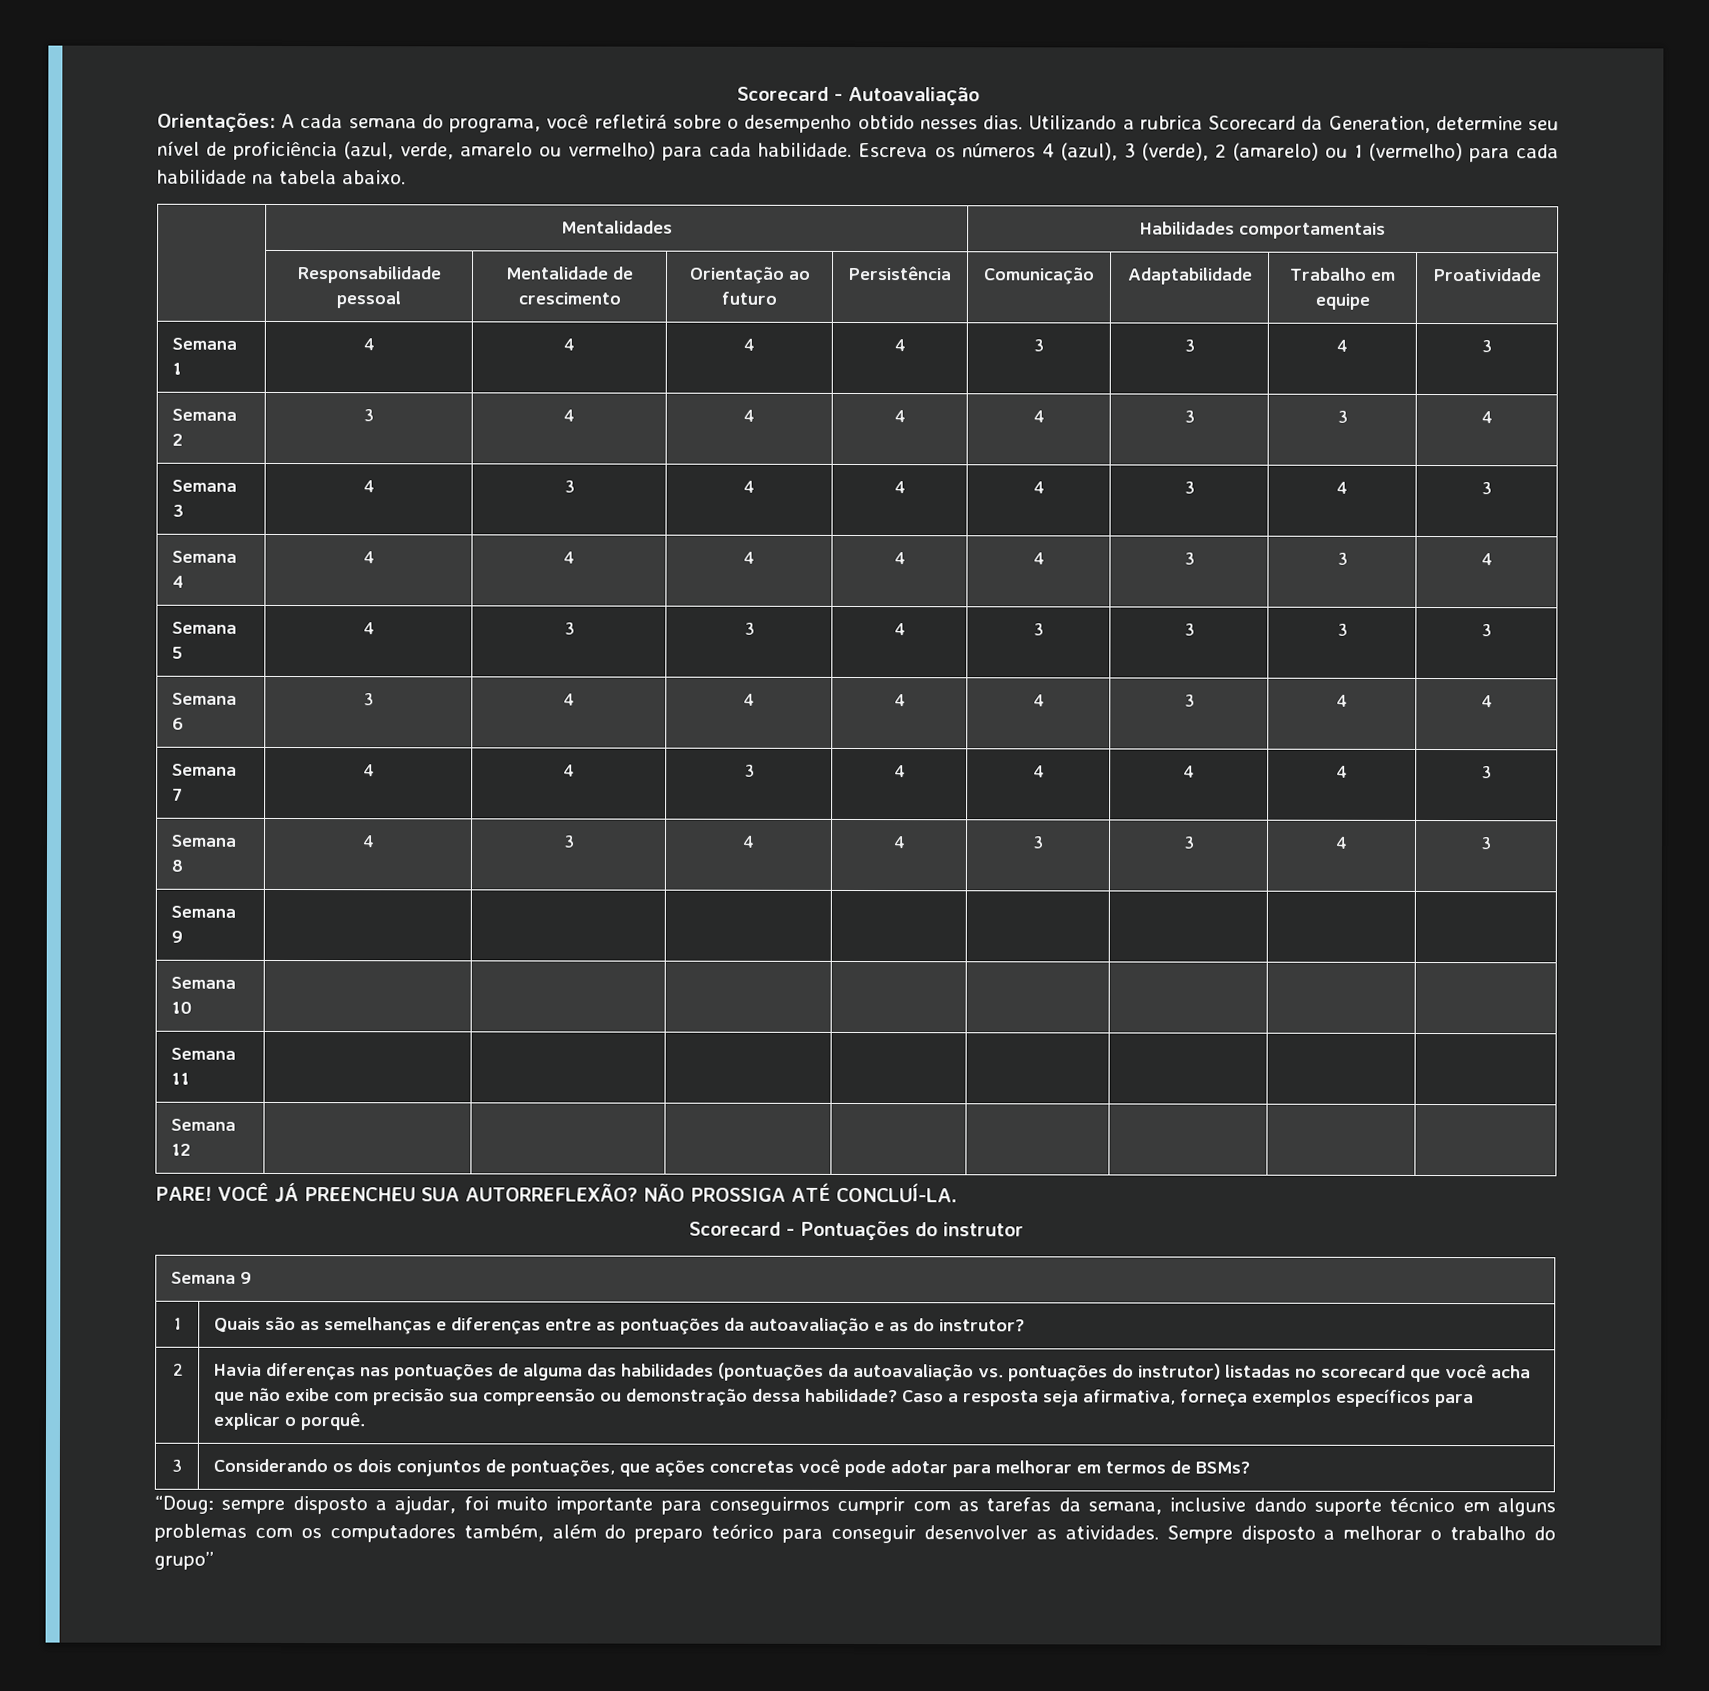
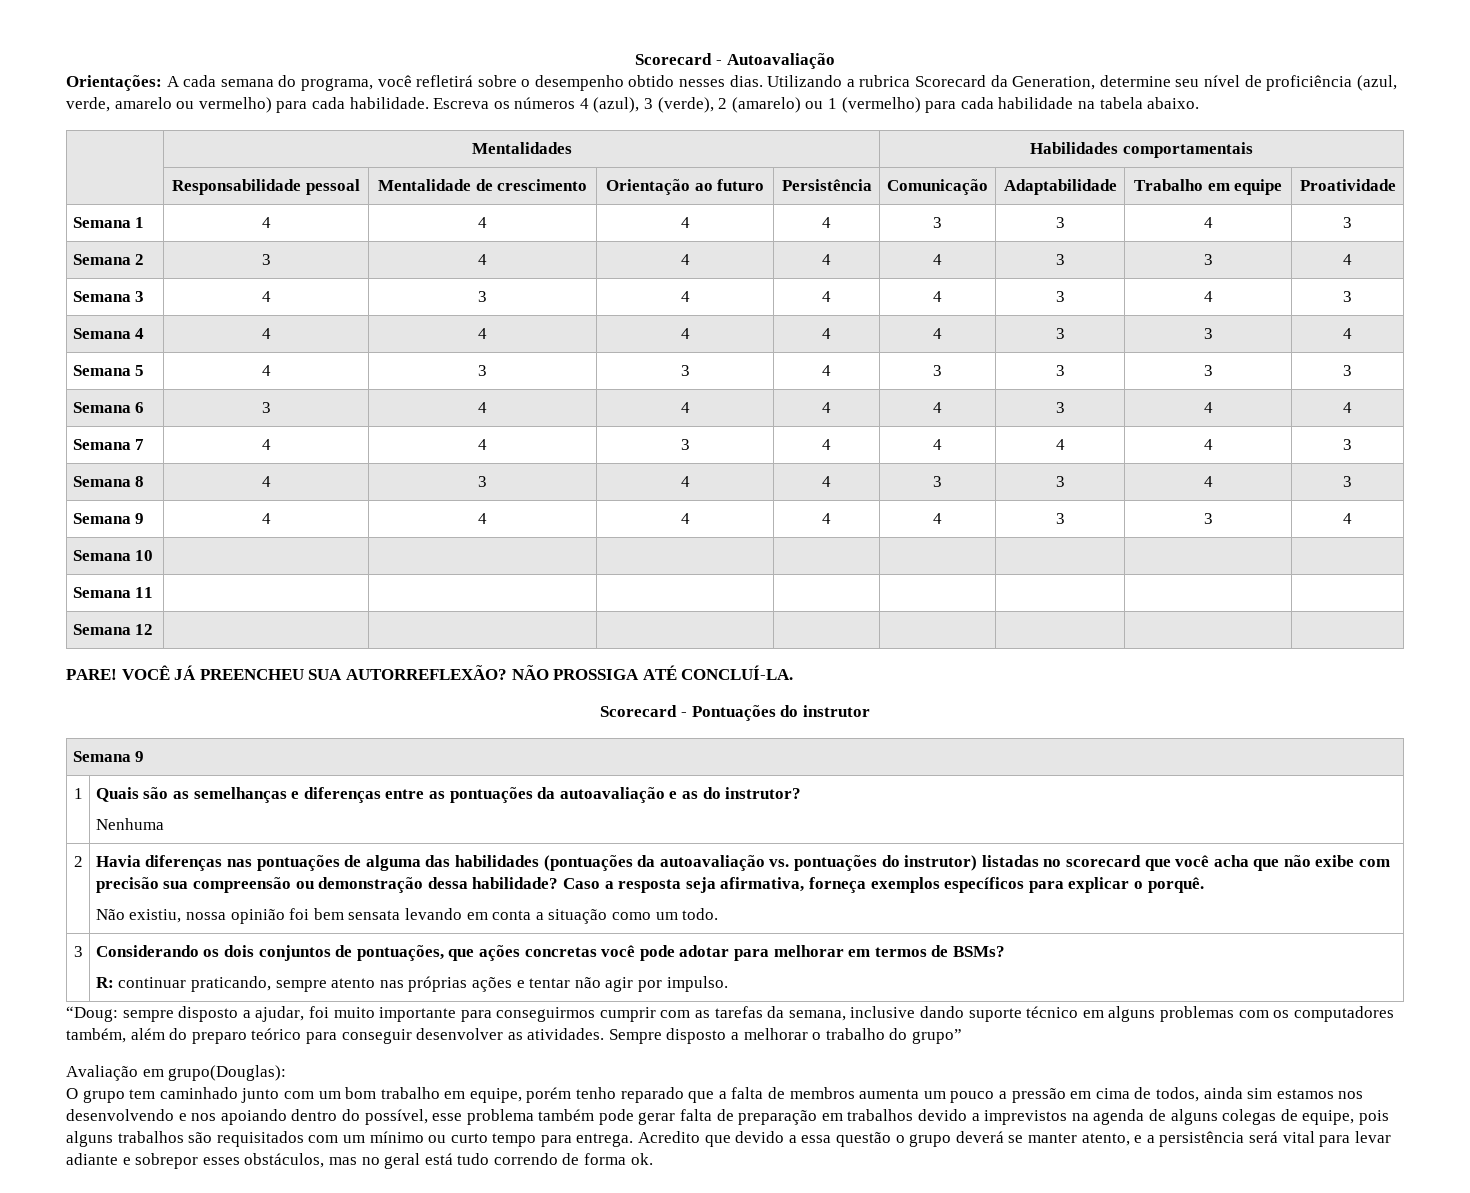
- Semana 9 | | | | | | | |
+ Semana 9 | 4 | 4 | 4 | 4 | 4 | 3 | 3 | 4
  1 | Quais são as semelhanças e diferenças entre as pontuações da autoavaliação e as do instrutor?
+ Nenhuma
+ Não existiu, nossa opinião foi bem sensata levando em conta a situação como um todo.
  3 | Considerando os dois conjuntos de pontuações, que ações concretas você pode adotar para melhorar em termos de BSMs?
+ R: continuar praticando, sempre atento nas próprias ações e tentar não agir por impulso.
+ Avaliação em grupo(Douglas):
+ O grupo tem caminhado junto com um bom trabalho em equipe, porém tenho reparado que a falta de membros aumenta um pouco a pressão em cima de todos, ainda sim estamos nos desenvolvendo e nos apoiando dentro do possível, esse problema também pode gerar falta de preparação em trabalhos devido a imprevistos na agenda de alguns colegas de equipe, pois alguns trabalhos são requisitados com um mínimo ou curto tempo para entrega. Acredito que devido a essa questão o grupo deverá se manter atento, e a persistência será vital para levar adiante e sobrepor esses obstáculos, mas no geral está tudo correndo de forma ok.

